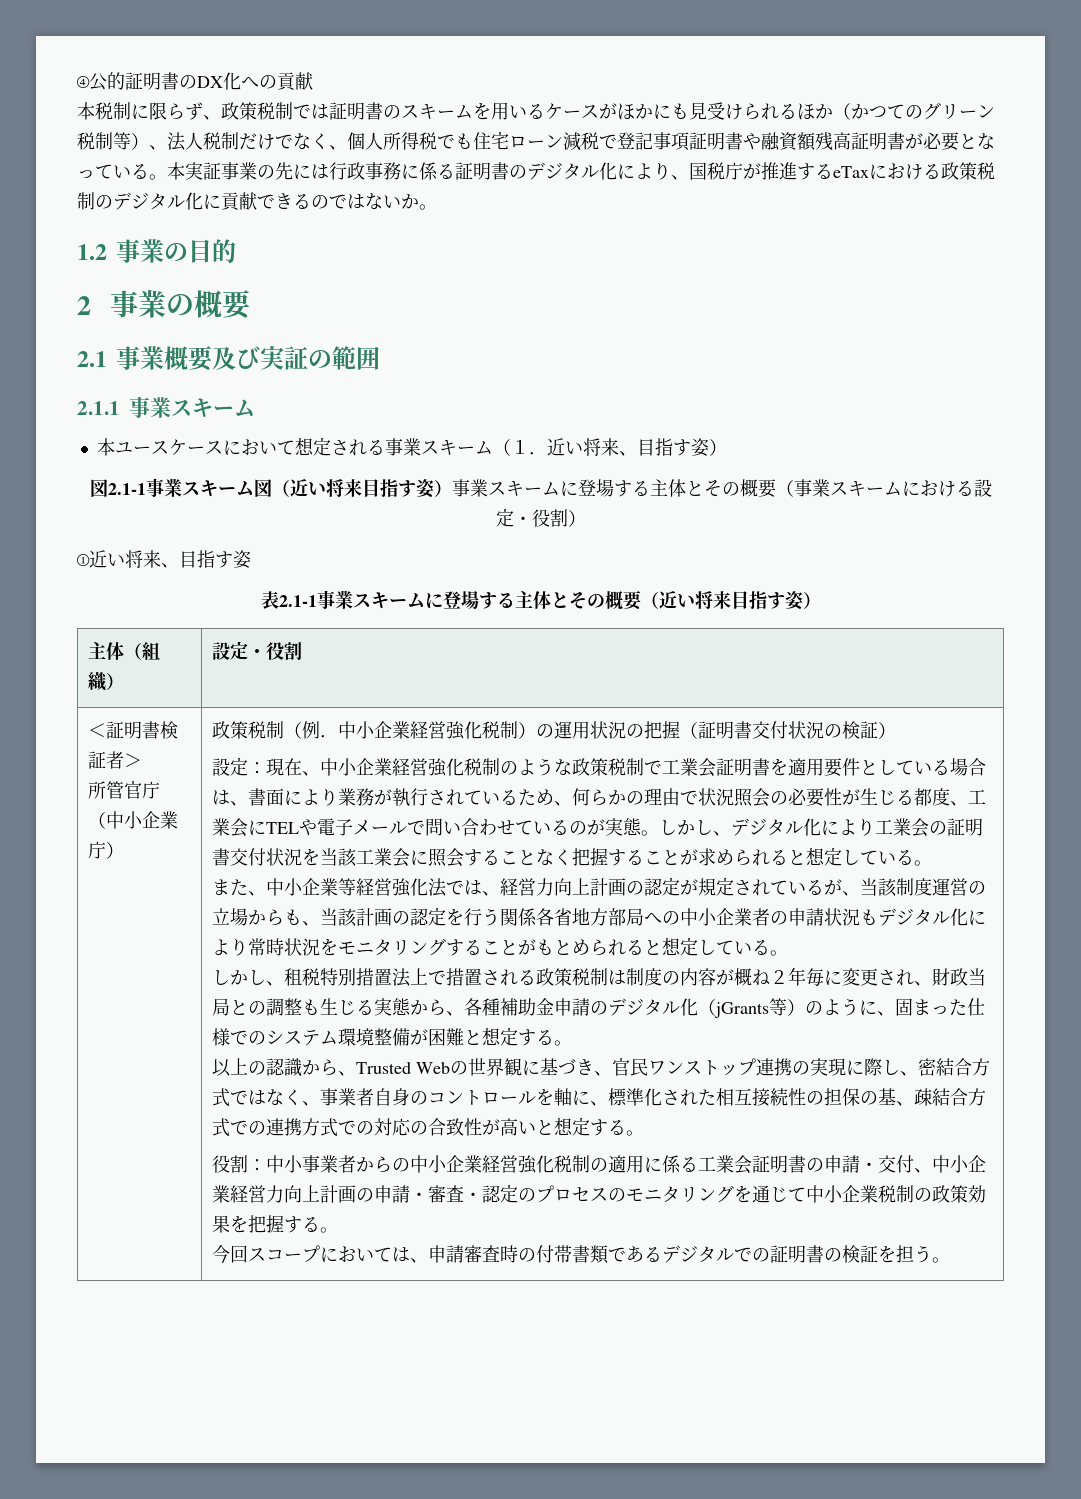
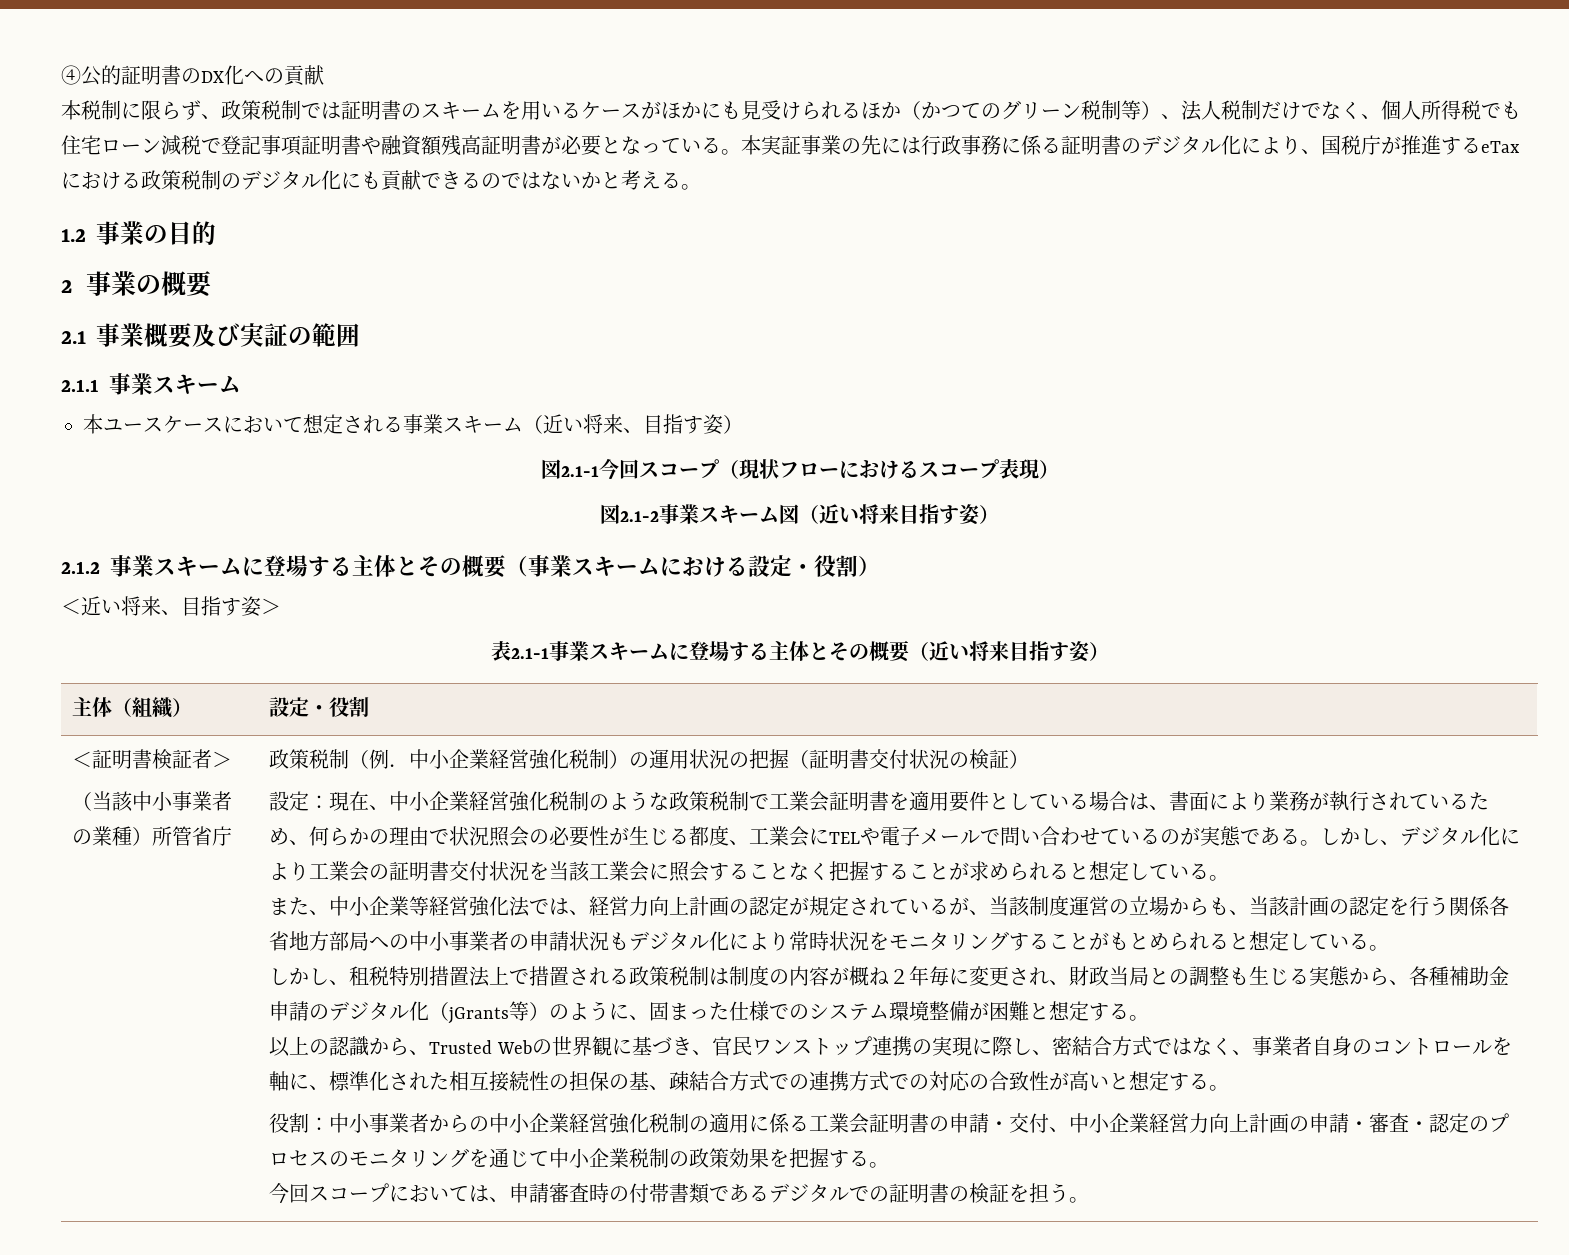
- 本実証事業の先には行政事務に係る証明書のデジタル化により、国税庁が推進するeTaxにおける政策税制のデジタル化に貢献できるのではないか。
+ 本実証事業の先には行政事務に係る証明書のデジタル化により、国税庁が推進するeTaxにおける政策税制のデジタル化にも貢献できるのではないかと考える。
- 本ユースケースにおいて想定される事業スキーム（１．近い将来、目指す姿）
+ 本ユースケースにおいて想定される事業スキーム（近い将来、目指す姿）
- 図2.1-1事業スキーム図（近い将来目指す姿）事業スキームに登場する主体とその概要（事業スキームにおける設定・役割）
+ 図2.1-1今回スコープ（現状フローにおけるスコープ表現）
+ 図2.1-2事業スキーム図（近い将来目指す姿）
+ 2.1.2事業スキームに登場する主体とその概要（事業スキームにおける設定・役割）
- ①近い将来、目指す姿
+ ＜近い将来、目指す姿＞
- 所管官庁（中小企業庁）
+ （当該中小事業者の業種）所管省庁
- 設定：現在、中小企業経営強化税制のような政策税制で工業会証明書を適用要件としている場合は、書面により業務が執行されているため、何らかの理由で状況照会の必要性が生じる都度、工業会にTELや電子メールで問い合わせているのが実態。
+ 設定：現在、中小企業経営強化税制のような政策税制で工業会証明書を適用要件としている場合は、書面により業務が執行されているため、何らかの理由で状況照会の必要性が生じる都度、工業会にTELや電子メールで問い合わせているのが実態である。
- また、中小企業等経営強化法では、経営力向上計画の認定が規定されているが、当該制度運営の立場からも、当該計画の認定を行う関係各省地方部局への中小企業者の申請状況もデジタル化により常時状況をモニタリングすることがもとめられると想定している。
+ また、中小企業等経営強化法では、経営力向上計画の認定が規定されているが、当該制度運営の立場からも、当該計画の認定を行う関係各省地方部局への中小事業者の申請状況もデジタル化により常時状況をモニタリングすることがもとめられると想定している。

